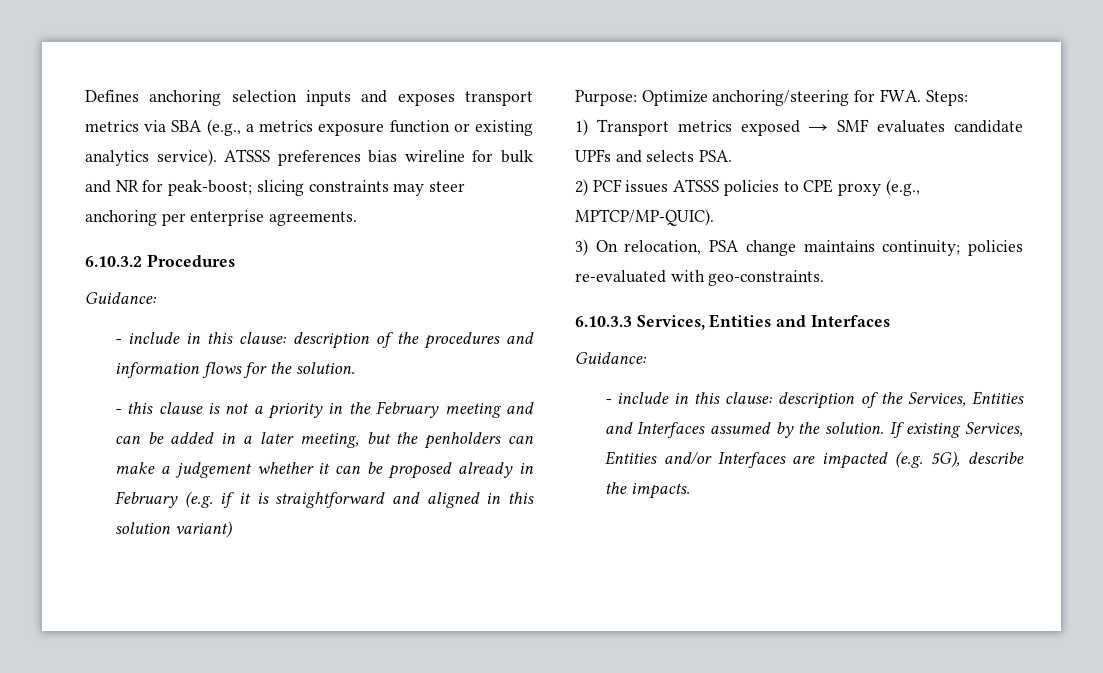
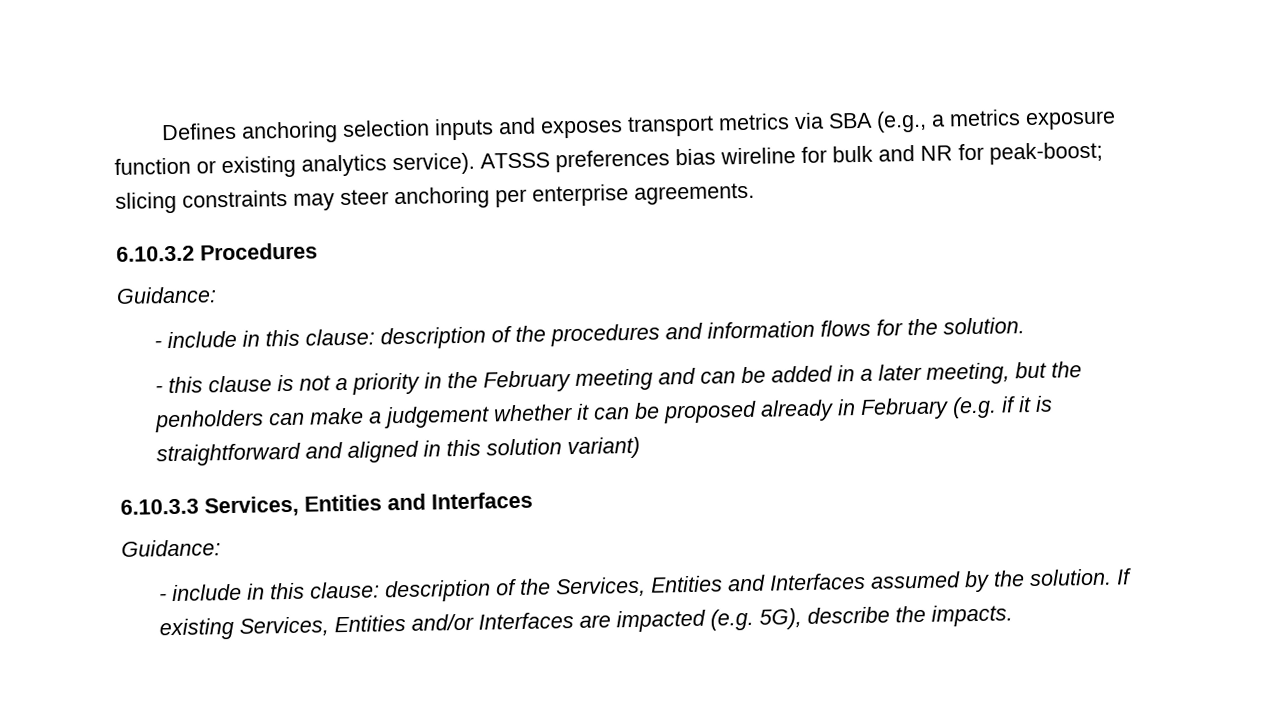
- Purpose: Optimize anchoring/steering for FWA. Steps:
- 1) Transport metrics exposed → SMF evaluates candidate UPFs and selects PSA.
- 2) PCF issues ATSSS policies to CPE proxy (e.g., MPTCP/MP-QUIC).
- 3) On relocation, PSA change maintains continuity; policies re-evaluated with geo-constraints.

